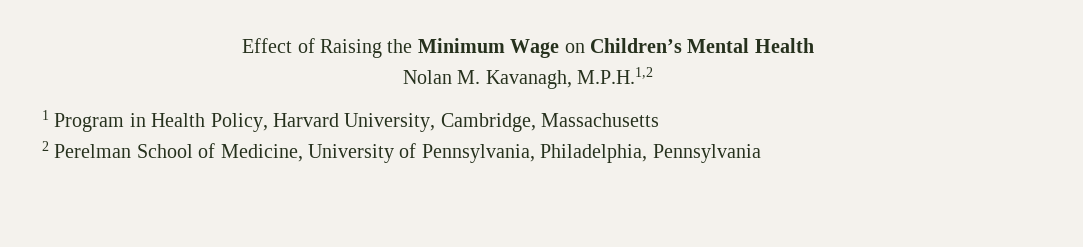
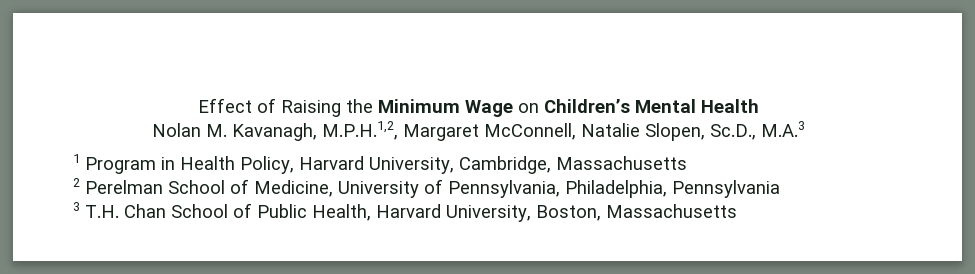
- Nolan M. Kavanagh, M.P.H.1,2
+ Nolan M. Kavanagh, M.P.H.1,2, Margaret McConnell, Natalie Slopen, Sc.D., M.A.3
+ 3 T.H. Chan School of Public Health, Harvard University, Boston, Massachusetts

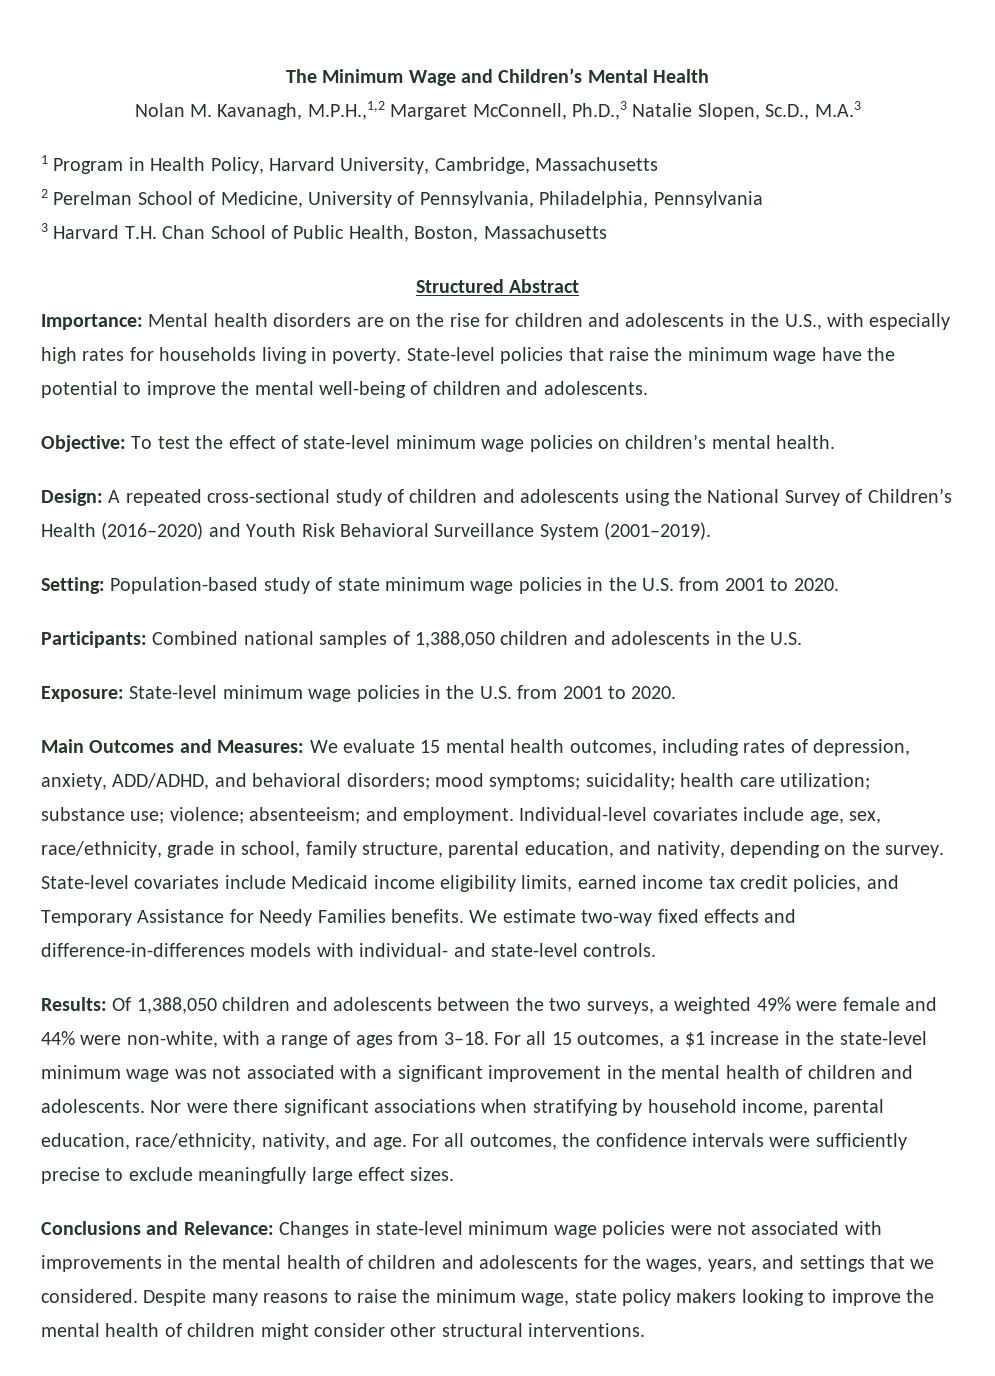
- Effect of Raising the Minimum Wage on Children’s Mental Health
+ The Minimum Wage and Children’s Mental Health
- Nolan M. Kavanagh, M.P.H.1,2, Margaret McConnell, Natalie Slopen, Sc.D., M.A.3
+ Nolan M. Kavanagh, M.P.H.,1,2 Margaret McConnell, Ph.D.,3 Natalie Slopen, Sc.D., M.A.3
- 3 T.H. Chan School of Public Health, Harvard University, Boston, Massachusetts
+ 3 Harvard T.H. Chan School of Public Health, Boston, Massachusetts
+ Structured Abstract
+ Importance: Mental health disorders are on the rise for children and adolescents in the U.S., with especially high rates for households living in poverty. State-level policies that raise the minimum wage have the potential to improve the mental well-being of children and adolescents.
+ Objective: To test the effect of state-level minimum wage policies on children’s mental health.
+ Design: A repeated cross-sectional study of children and adolescents using the National Survey of Children’s Health (2016–2020) and Youth Risk Behavioral Surveillance System (2001–2019).
+ Setting: Population-based study of state minimum wage policies in the U.S. from 2001 to 2020.
+ Participants: Combined national samples of 1,388,050 children and adolescents in the U.S.
+ Exposure: State-level minimum wage policies in the U.S. from 2001 to 2020.
+ Main Outcomes and Measures: We evaluate 15 mental health outcomes, including rates of depression, anxiety, ADD/ADHD, and behavioral disorders; mood symptoms; suicidality; health care utilization; substance use; violence; absenteeism; and employment. Individual-level covariates include age, sex, race/ethnicity, grade in school, family structure, parental education, and nativity, depending on the survey. State-level covariates include Medicaid income eligibility limits, earned income tax credit policies, and Temporary Assistance for Needy Families benefits. We estimate two-way fixed effects and difference-in-differences models with individual- and state-level controls.
+ Results: Of 1,388,050 children and adolescents between the two surveys, a weighted 49% were female and 44% were non-white, with a range of ages from 3–18. For all 15 outcomes, a $1 increase in the state-level minimum wage was not associated with a significant improvement in the mental health of children and adolescents. Nor were there significant associations when stratifying by household income, parental education, race/ethnicity, nativity, and age. For all outcomes, the confidence intervals were sufficiently precise to exclude meaningfully large effect sizes.
+ Conclusions and Relevance: Changes in state-level minimum wage policies were not associated with improvements in the mental health of children and adolescents for the wages, years, and settings that we considered. Despite many reasons to raise the minimum wage, state policy makers looking to improve the mental health of children might consider other structural interventions.

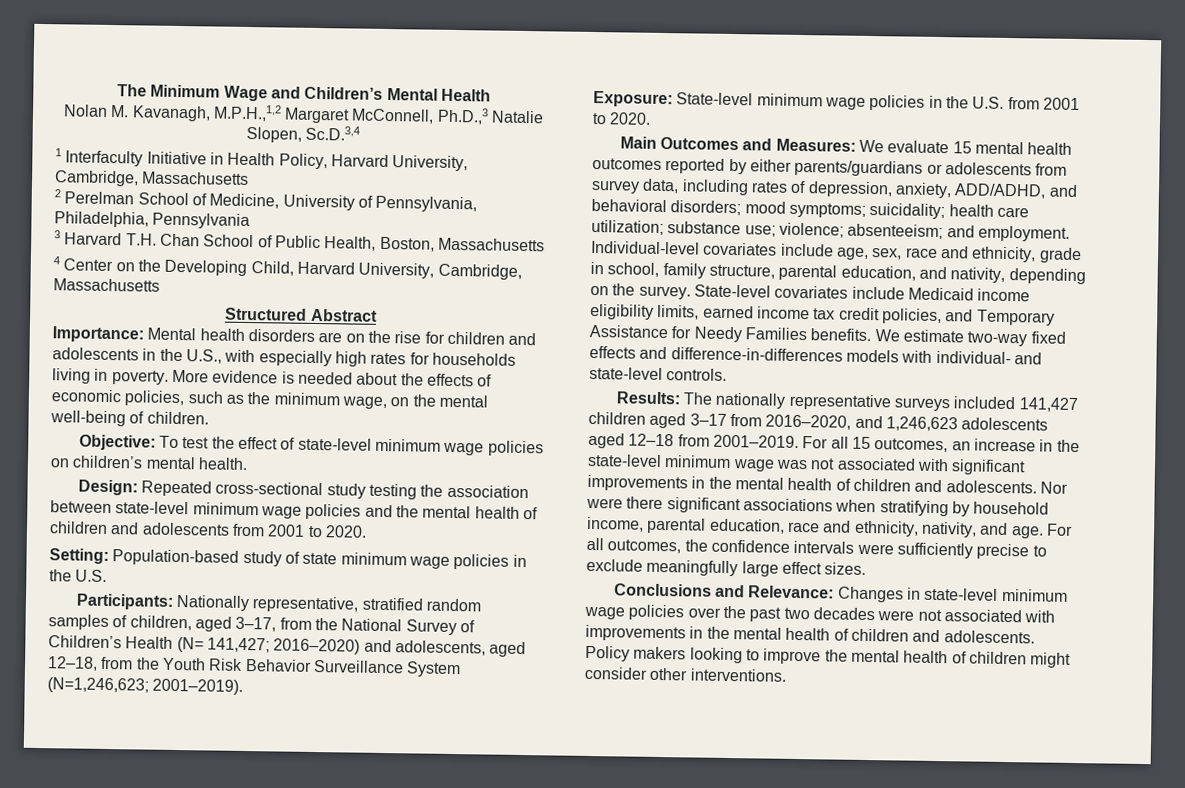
- Nolan M. Kavanagh, M.P.H.,1,2 Margaret McConnell, Ph.D.,3 Natalie Slopen, Sc.D., M.A.3
+ Nolan M. Kavanagh, M.P.H.,1,2 Margaret McConnell, Ph.D.,3 Natalie Slopen, Sc.D.3,4
- 1 Program in Health Policy, Harvard University, Cambridge, Massachusetts
+ 1 Interfaculty Initiative in Health Policy, Harvard University, Cambridge, Massachusetts
+ 4 Center on the Developing Child, Harvard University, Cambridge, Massachusetts
- State-level policies that raise the minimum wage have the potential to improve the mental well-being of children and adolescents.
+ More evidence is needed about the effects of economic policies, such as the minimum wage, on the mental well-being of children.
- Design: A repeated cross-sectional study of children and adolescents using the National Survey of Children’s Health (2016–2020) and Youth Risk Behavioral Surveillance System (2001–2019).
+ Design: Repeated cross-sectional study testing the association between state-level minimum wage policies and the mental health of children and adolescents from 2001 to 2020.
- Setting: Population-based study of state minimum wage policies in the U.S. from 2001 to 2020.
- Participants: Combined national samples of 1,388,050 children and adolescents in the U.S.
+ Setting: Population-based study of state minimum wage policies in the U.S.
+ Participants: Nationally representative, stratified random samples of children, aged 3–17, from the National Survey of Children’s Health (N= 141,427; 2016–2020) and adolescents, aged 12–18, from the Youth Risk Behavior Surveillance System (N=1,246,623; 2001–2019).
- Main Outcomes and Measures: We evaluate 15 mental health outcomes, including rates of depression, anxiety, ADD/ADHD, and behavioral disorders; mood symptoms; suicidality; health care utilization; substance use; violence; absenteeism; and employment.
+ Main Outcomes and Measures: We evaluate 15 mental health outcomes reported by either parents/guardians or adolescents from survey data, including rates of depression, anxiety, ADD/ADHD, and behavioral disorders; mood symptoms; suicidality; health care utilization; substance use; violence; absenteeism; and employment.
- Individual-level covariates include age, sex, race/ethnicity, grade in school, family structure, parental education, and nativity, depending on the survey.
+ Individual-level covariates include age, sex, race and ethnicity, grade in school, family structure, parental education, and nativity, depending on the survey.
- Results: Of 1,388,050 children and adolescents between the two surveys, a weighted 49% were female and 44% were non-white, with a range of ages from 3–18.
+ Results: The nationally representative surveys included 141,427 children aged 3–17 from 2016–2020, and 1,246,623 adolescents aged 12–18 from 2001–2019.
- For all 15 outcomes, a $1 increase in the state-level minimum wage was not associated with a significant improvement in the mental health of children and adolescents.
+ For all 15 outcomes, an increase in the state-level minimum wage was not associated with significant improvements in the mental health of children and adolescents.
- Nor were there significant associations when stratifying by household income, parental education, race/ethnicity, nativity, and age.
+ Nor were there significant associations when stratifying by household income, parental education, race and ethnicity, nativity, and age.
- Conclusions and Relevance: Changes in state-level minimum wage policies were not associated with improvements in the mental health of children and adolescents for the wages, years, and settings that we considered. Despite many reasons to raise the minimum wage, state policy makers looking to improve the mental health of children might consider other structural interventions.
+ Conclusions and Relevance: Changes in state-level minimum wage policies over the past two decades were not associated with improvements in the mental health of children and adolescents. Policy makers looking to improve the mental health of children might consider other interventions.

